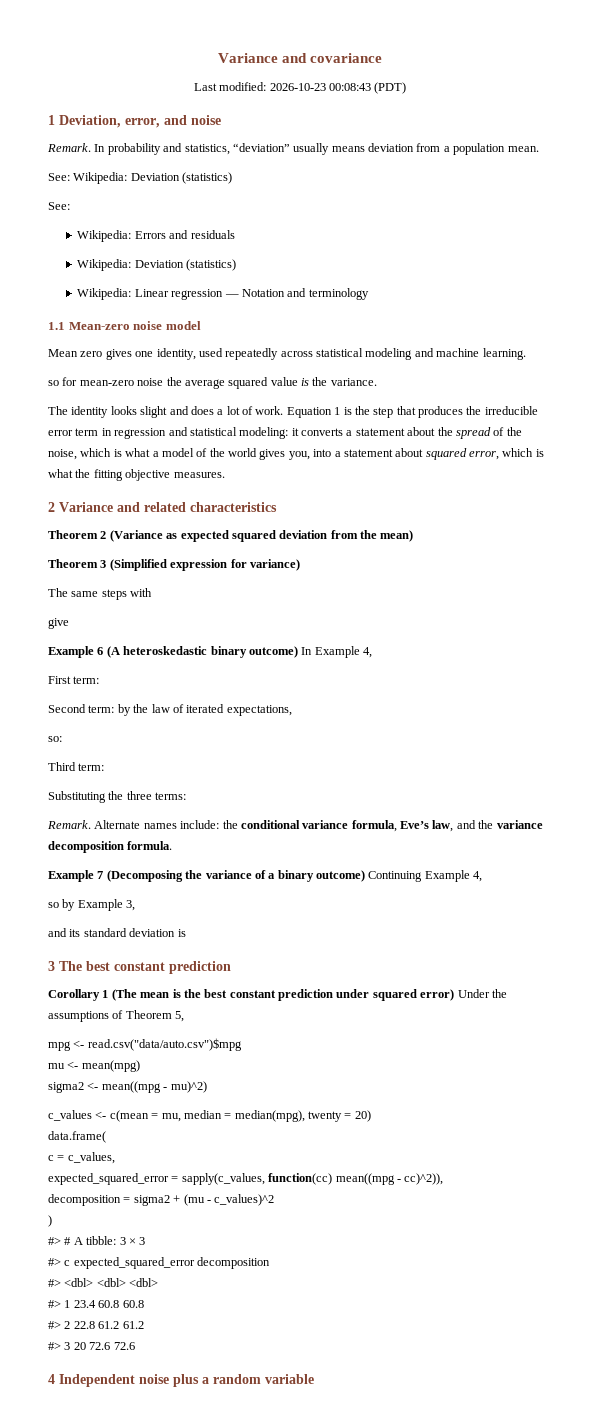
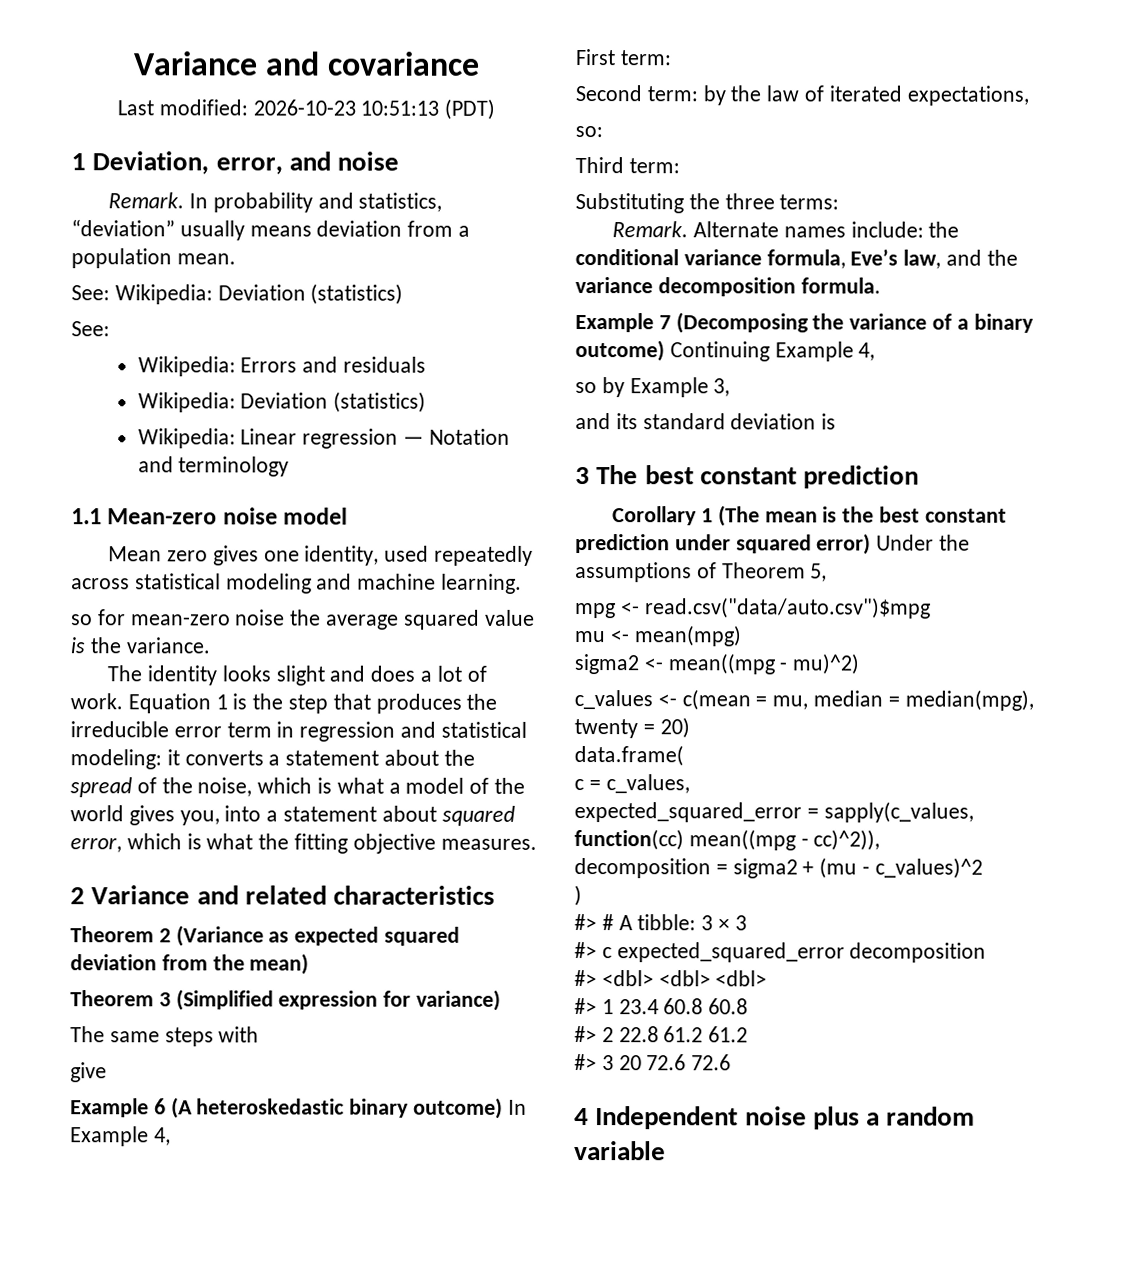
- Last modified: 2026-10-23 00:08:43 (PDT)
+ Last modified: 2026-10-23 10:51:13 (PDT)

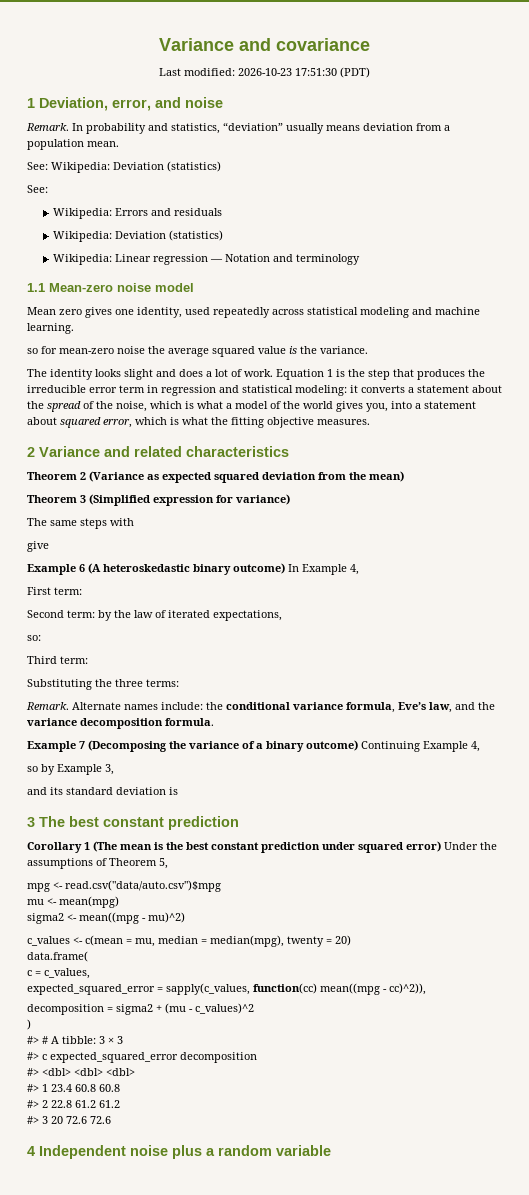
- Last modified: 2026-10-23 10:51:13 (PDT)
+ Last modified: 2026-10-23 17:51:30 (PDT)

